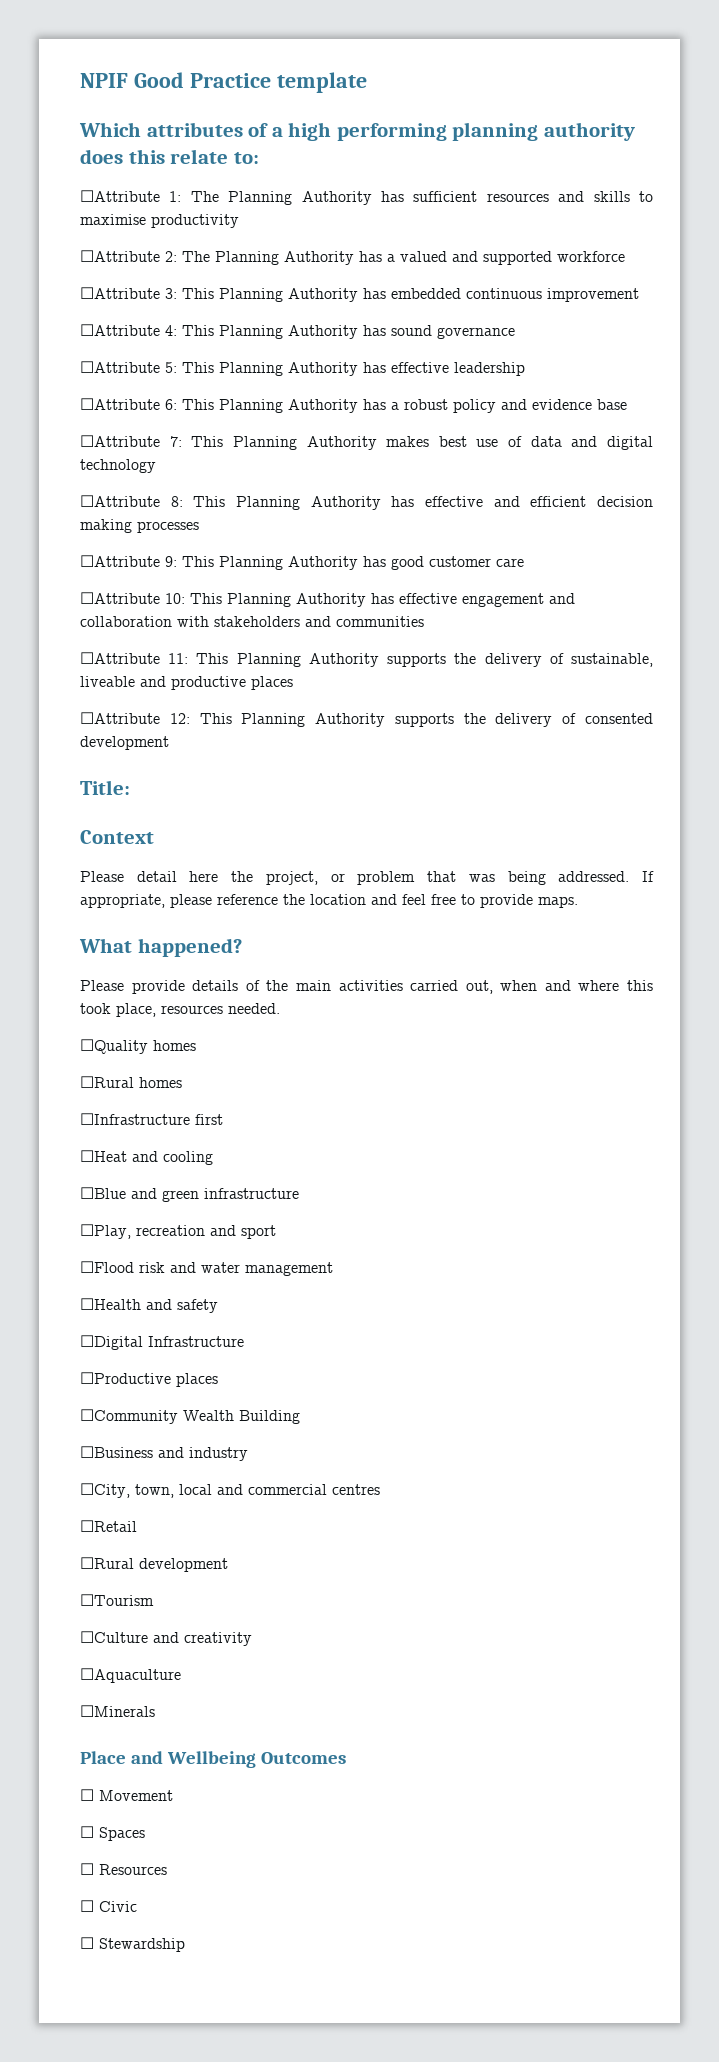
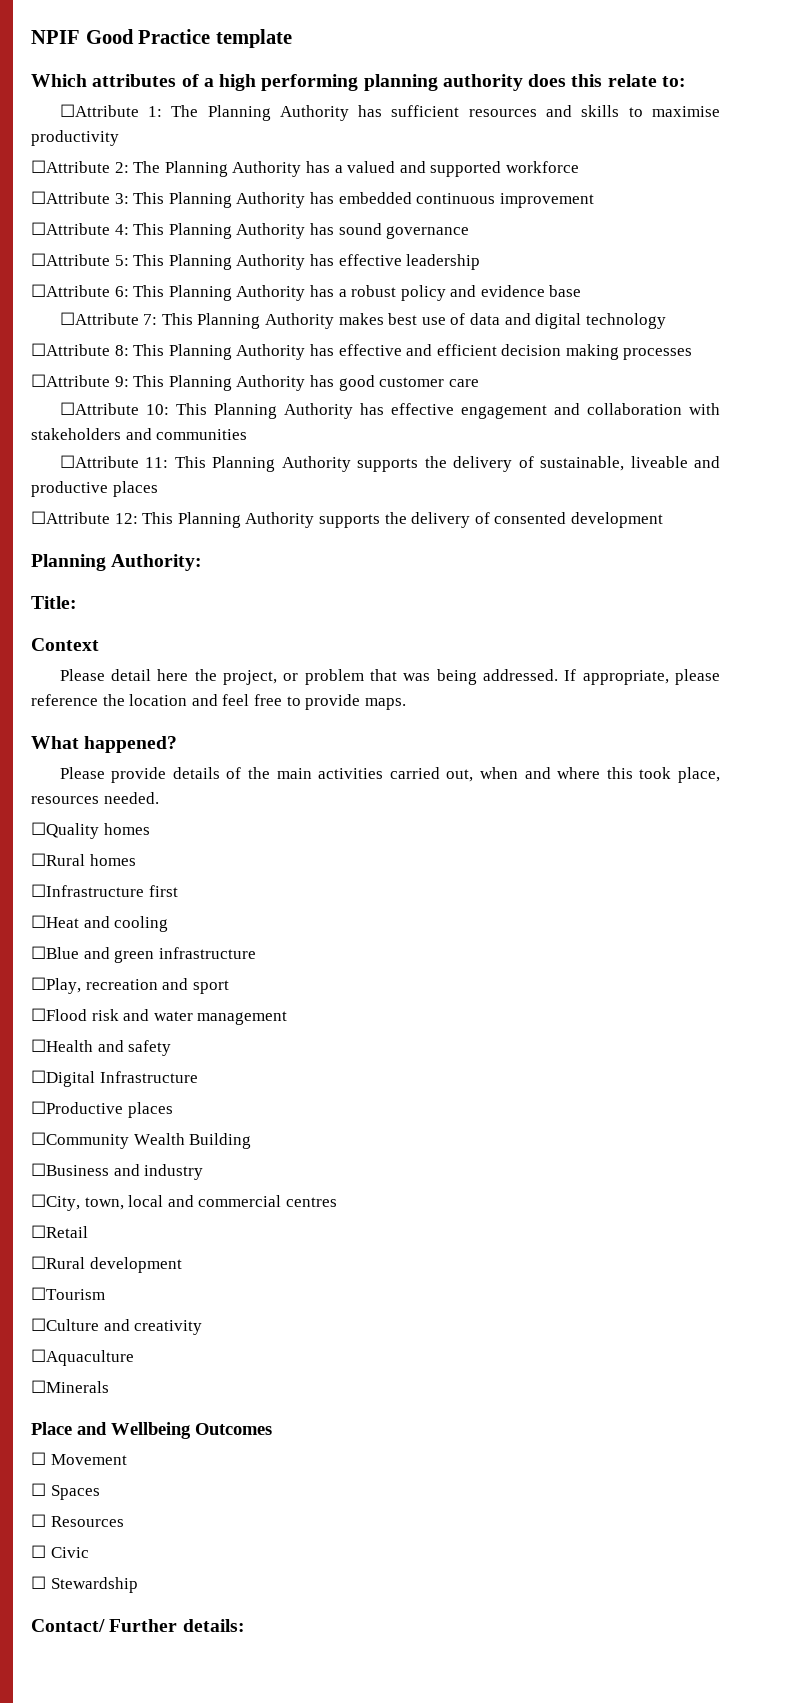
+ Planning Authority:
+ Contact/ Further details:

